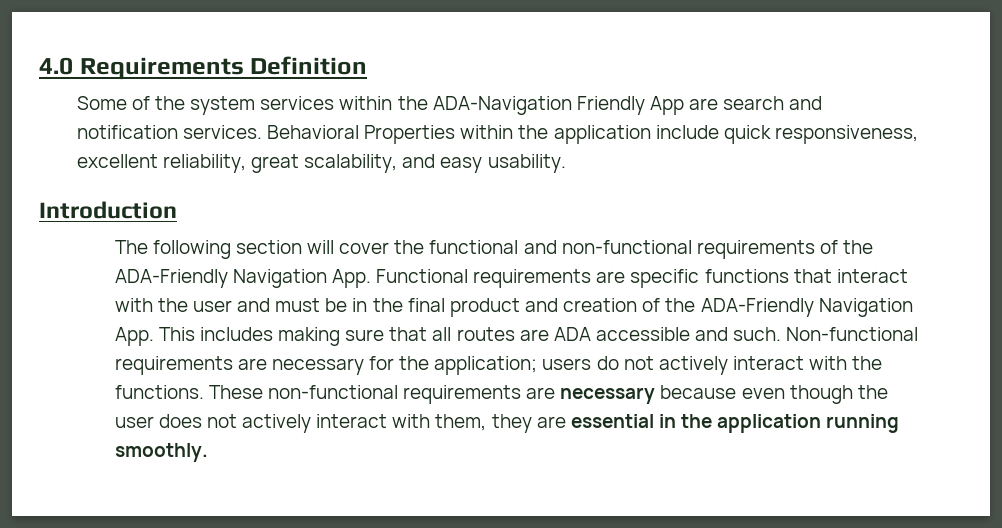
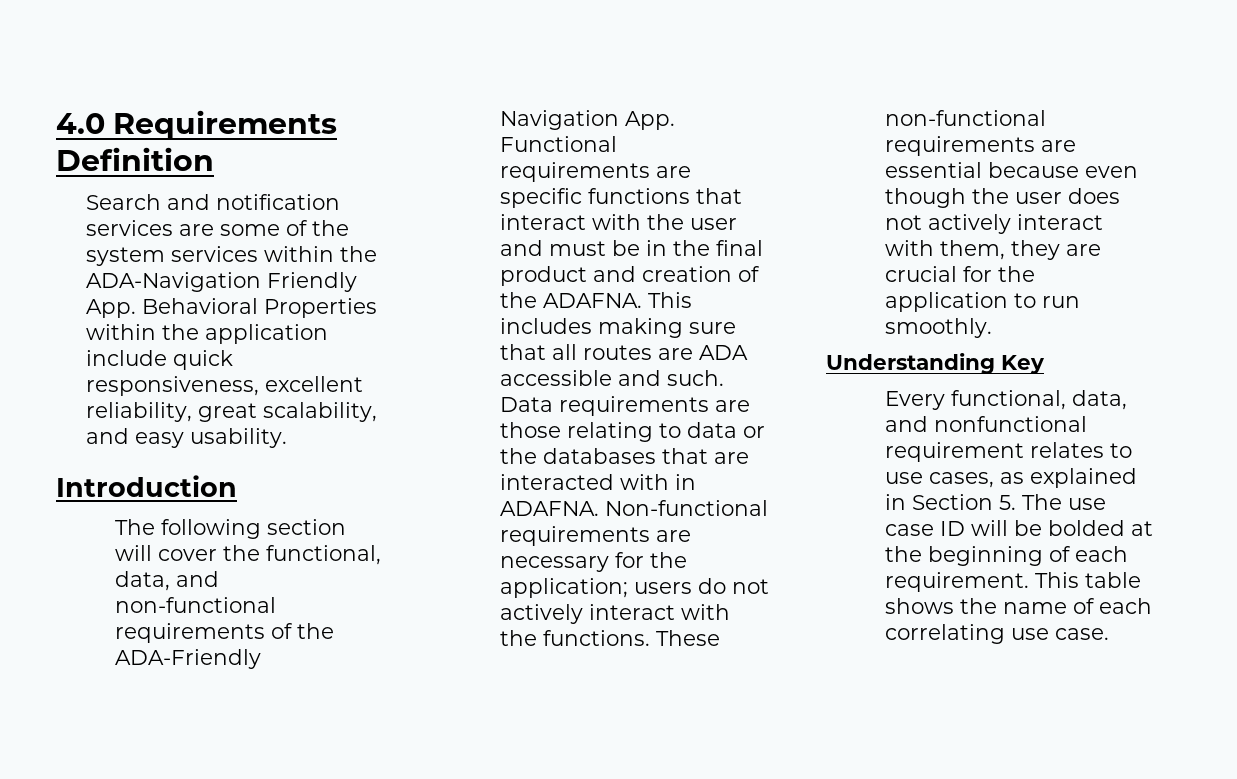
- Some of the system services within the ADA-Navigation Friendly App are search and notification services. Behavioral Properties within the application include quick responsiveness, excellent reliability, great scalability, and easy usability.
+ Search and notification services are some of the system services within the ADA-Navigation Friendly App. Behavioral Properties within the application include quick responsiveness, excellent reliability, great scalability, and easy usability.
- The following section will cover the functional and non-functional requirements of the ADA-Friendly Navigation App. Functional requirements are specific functions that interact with the user and must be in the final product and creation of the ADA-Friendly Navigation App. This includes making sure that all routes are ADA accessible and such.
+ The following section will cover the functional, data, and non-functional requirements of the ADA-Friendly Navigation App. Functional requirements are specific functions that interact with the user and must be in the final product and creation of the ADAFNA. This includes making sure that all routes are ADA accessible and such.
+ Data requirements are those relating to data or the databases that are interacted with in ADAFNA.
- These non-functional requirements are necessary because even though the user does not actively interact with them, they are essential in the application running smoothly.
+ These non-functional requirements are essential because even though the user does not actively interact with them, they are crucial for the application to run smoothly.
+ Understanding Key
+ Every functional, data, and nonfunctional requirement relates to use cases, as explained in Section 5. The use case ID will be bolded at the beginning of each requirement. This table shows the name of each correlating use case.

